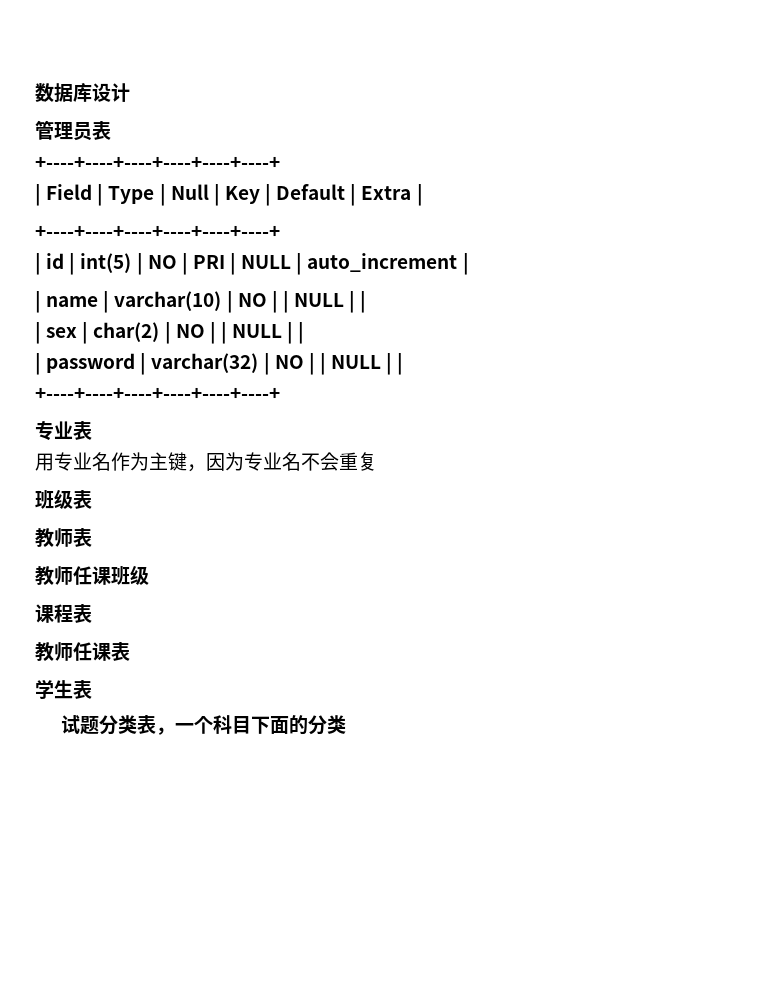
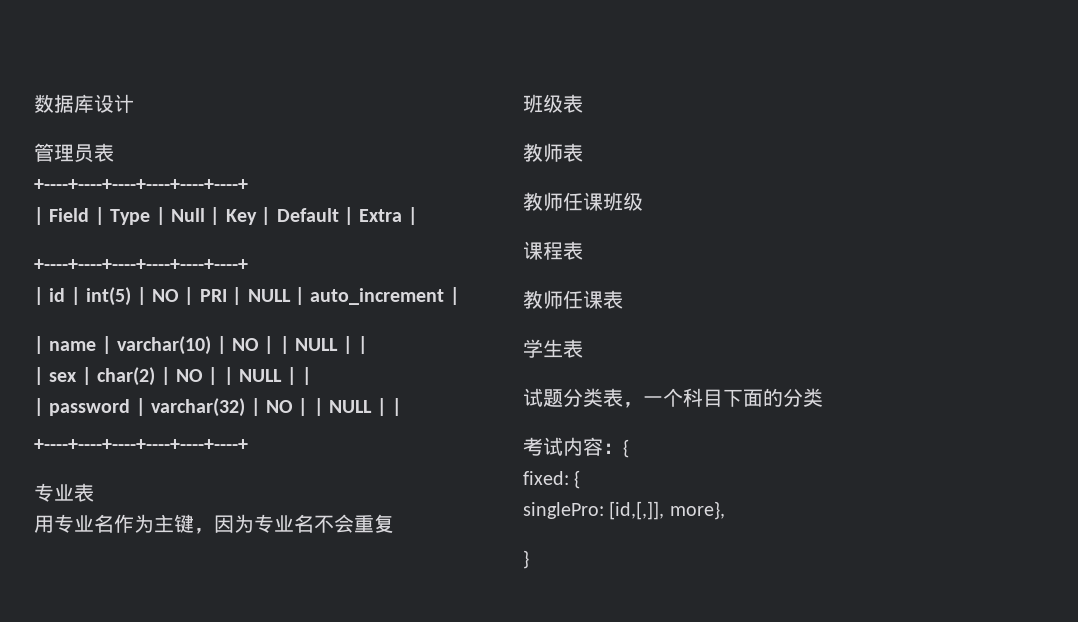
+ 考试内容：{
+ fixed: {
+ singlePro: [id,[,]], more},
+ }

